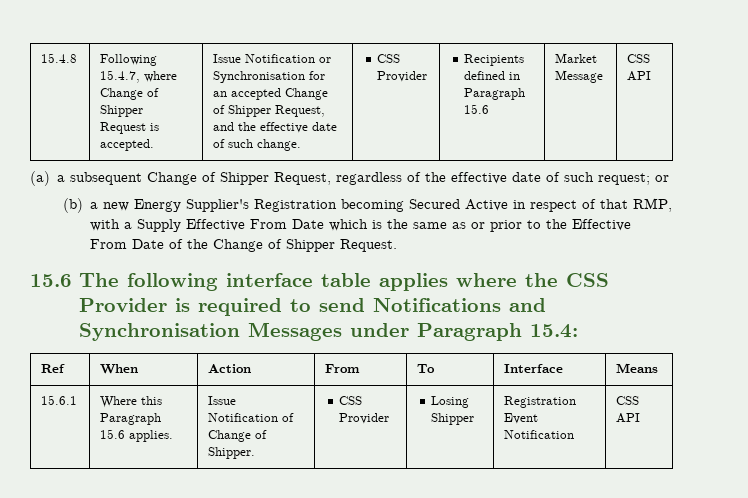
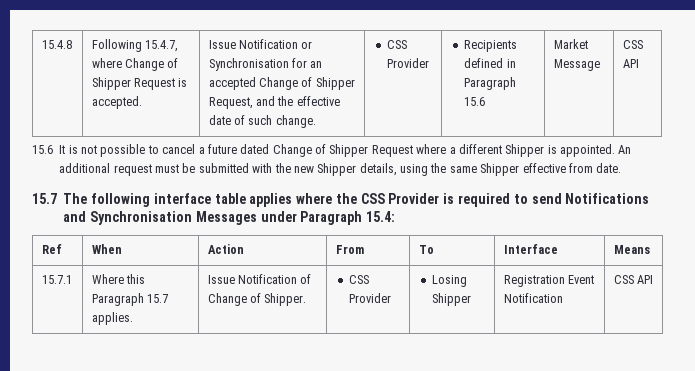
- (a) a subsequent Change of Shipper Request, regardless of the effective date of such request; or
- (b) a new Energy Supplier's Registration becoming Secured Active in respect of that RMP, with a Supply Effective From Date which is the same as or prior to the Effective From Date of the Change of Shipper Request.
- 15.6 The following interface table applies where the CSS Provider is required to send Notifications and Synchronisation Messages under Paragraph 15.4:
+ 15.6 It is not possible to cancel a future dated Change of Shipper Request where a different Shipper is appointed. An additional request must be submitted with the new Shipper details, using the same Shipper effective from date.
+ 15.7 The following interface table applies where the CSS Provider is required to send Notifications and Synchronisation Messages under Paragraph 15.4:
- 15.6.1 | Where this Paragraph 15.6 applies. | Issue Notification of Change of Shipper. | CSS Provider | Losing Shipper | Registration Event Notification | CSS API
+ 15.7.1 | Where this Paragraph 15.7 applies. | Issue Notification of Change of Shipper. | CSS Provider | Losing Shipper | Registration Event Notification | CSS API

